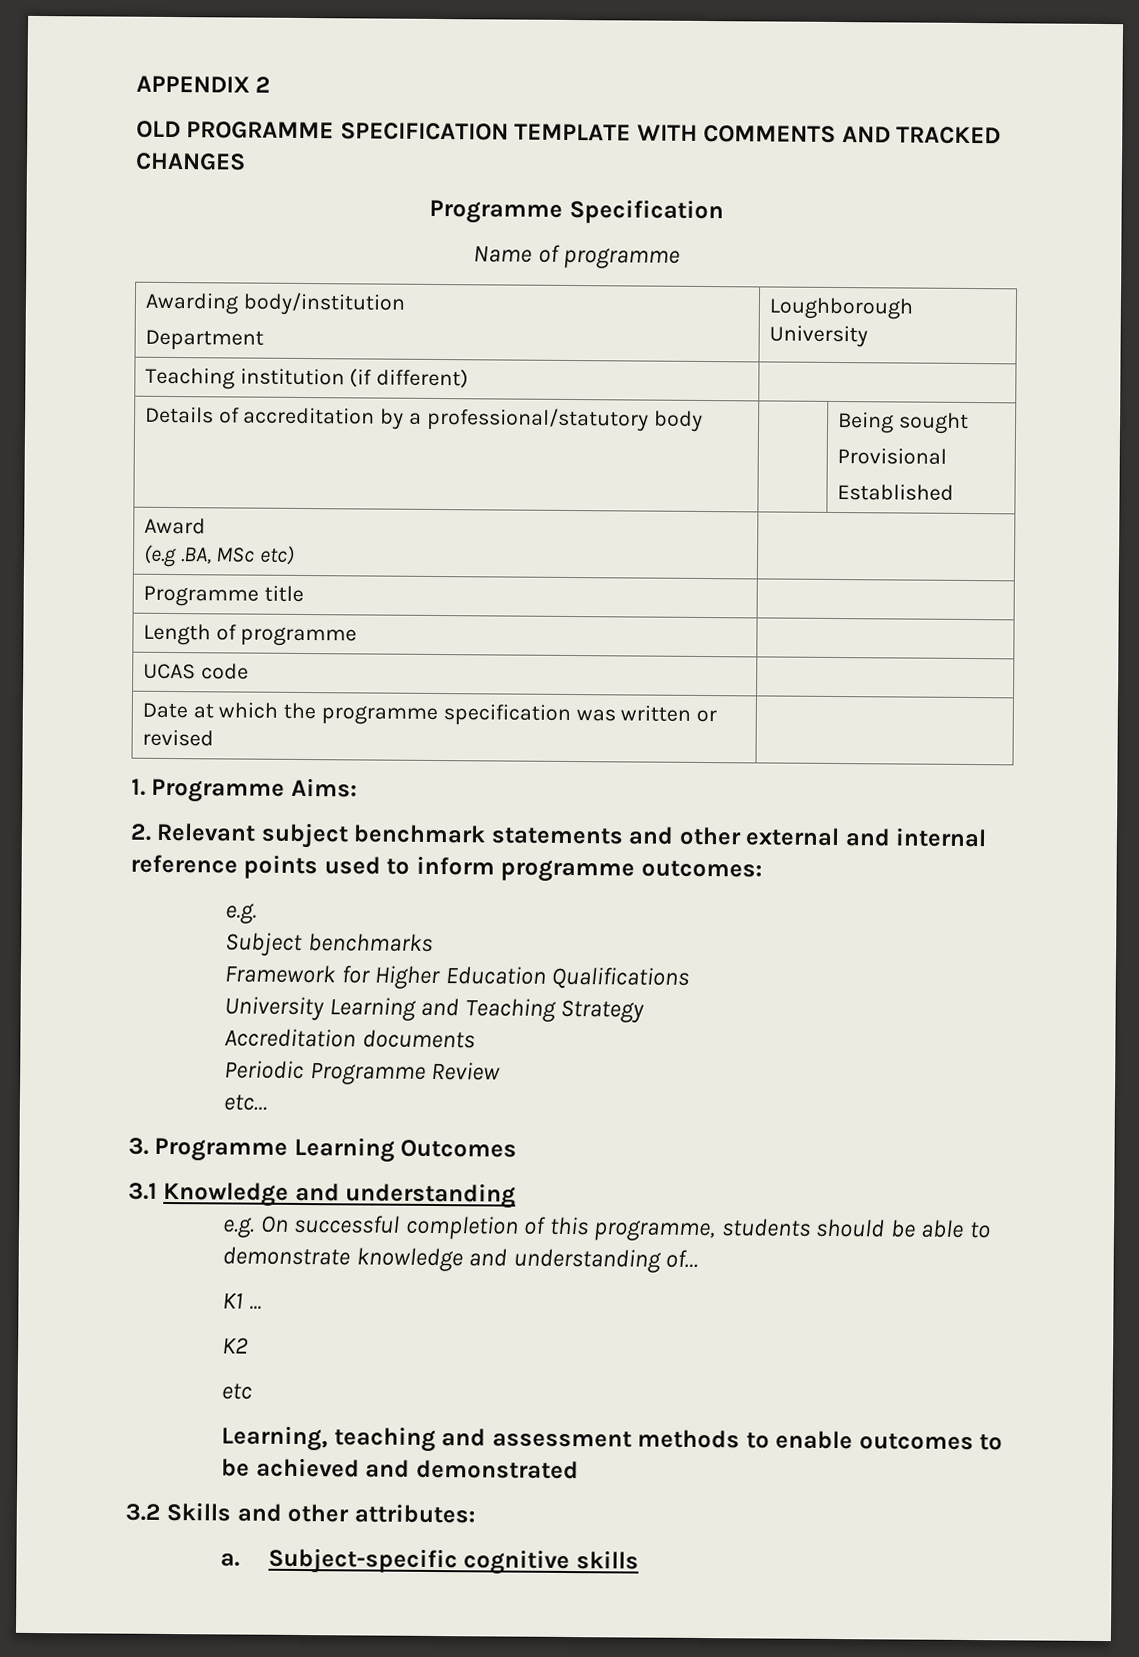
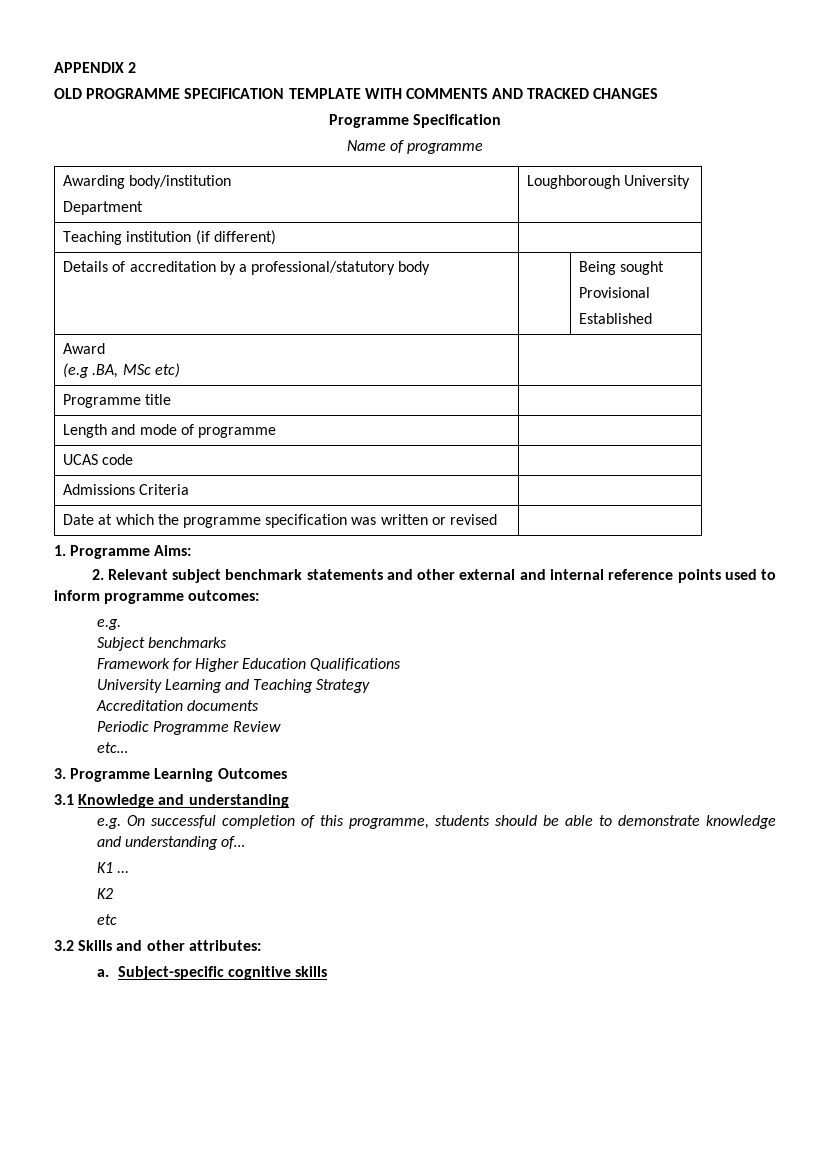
- Length of programme |
+ Length and mode of programme |
+ Admissions Criteria |
- Learning, teaching and assessment methods to enable outcomes to be achieved and demonstrated

